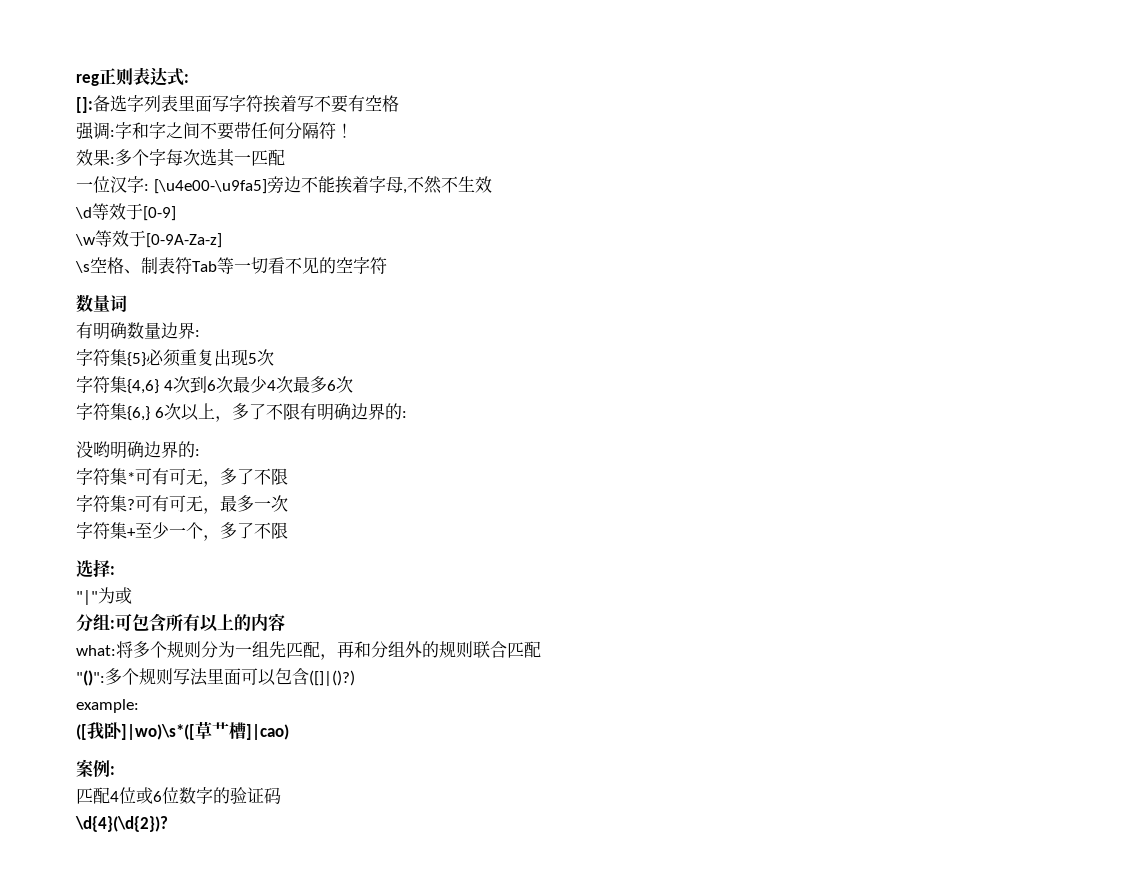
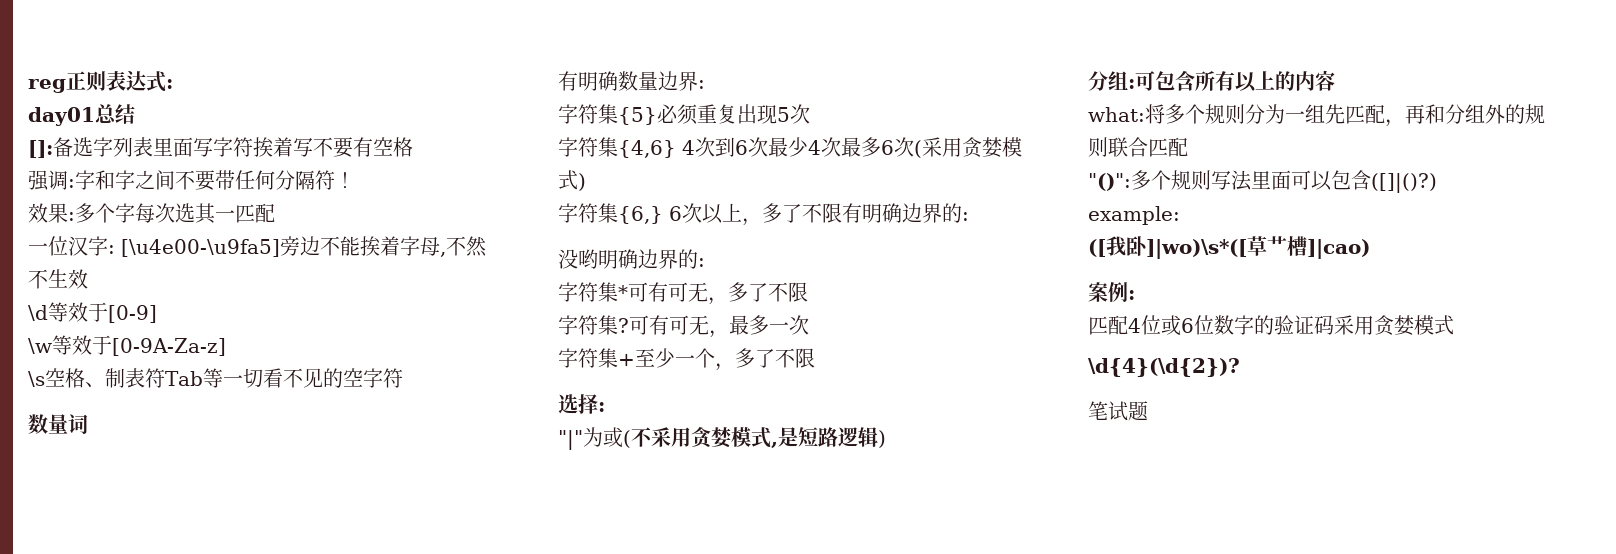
+ day01总结
- 字符集{4,6} 4次到6次最少4次最多6次
+ 字符集{4,6} 4次到6次最少4次最多6次(采用贪婪模式)
- "|"为或
+ "|"为或(不采用贪婪模式,是短路逻辑)
- 匹配4位或6位数字的验证码
+ 匹配4位或6位数字的验证码采用贪婪模式
+ 笔试题

